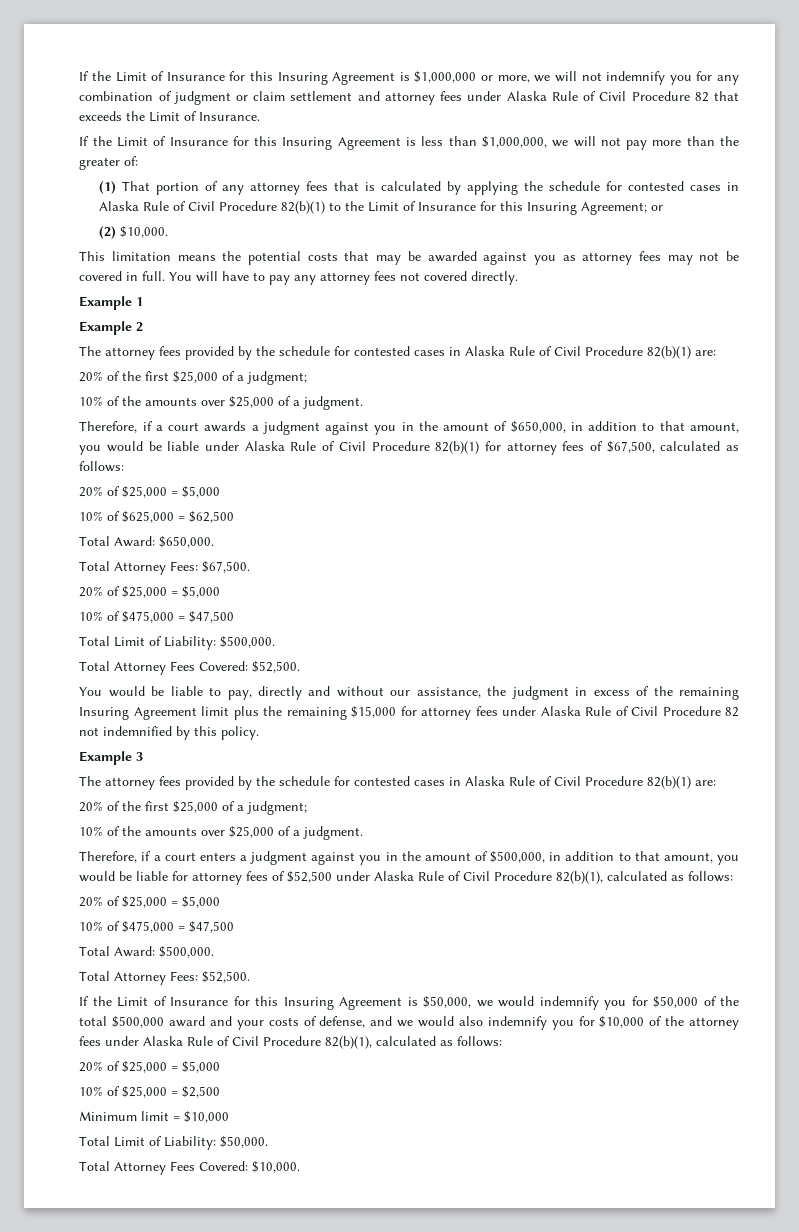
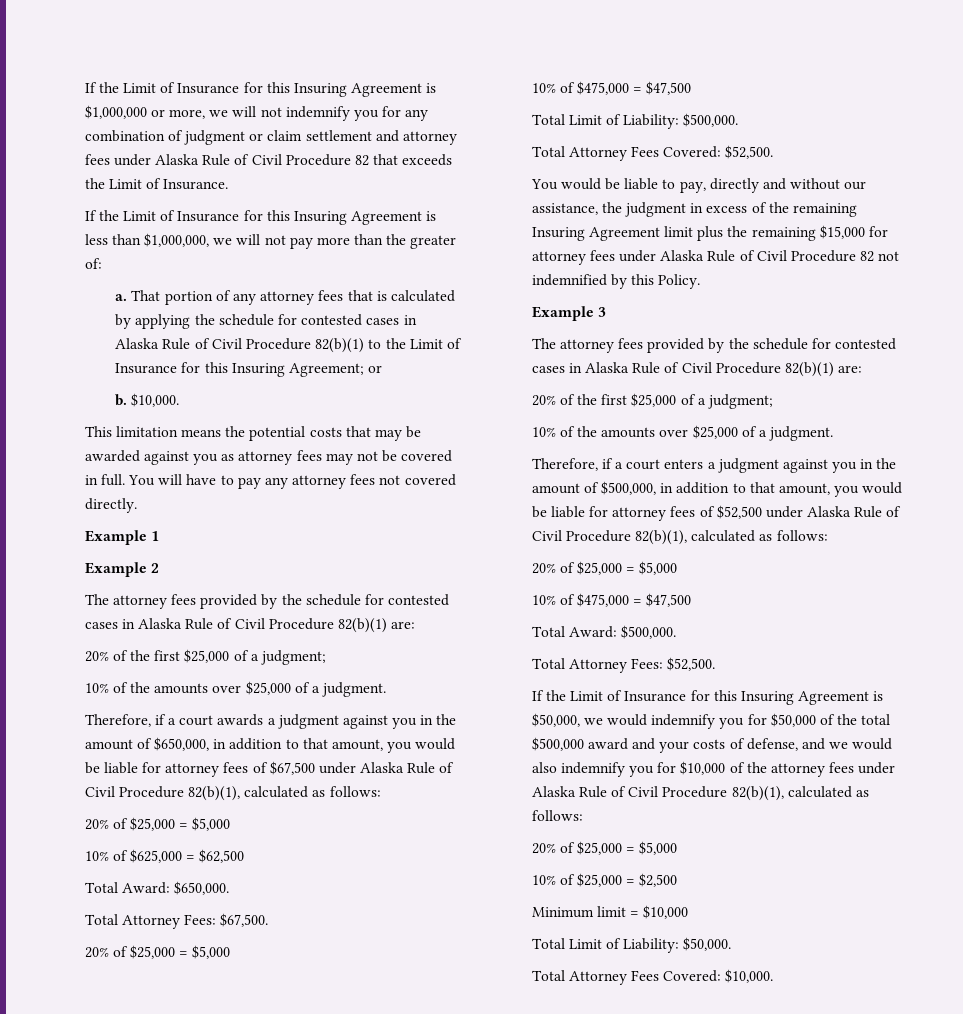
- (1) That portion of any attorney fees that is calculated by applying the schedule for contested cases in Alaska Rule of Civil Procedure 82(b)(1) to the Limit of Insurance for this Insuring Agreement; or
+ a. That portion of any attorney fees that is calculated by applying the schedule for contested cases in Alaska Rule of Civil Procedure 82(b)(1) to the Limit of Insurance for this Insuring Agreement; or
- (2) $10,000.
+ b. $10,000.
- Therefore, if a court awards a judgment against you in the amount of $650,000, in addition to that amount, you would be liable under Alaska Rule of Civil Procedure 82(b)(1) for attorney fees of $67,500, calculated as follows:
+ Therefore, if a court awards a judgment against you in the amount of $650,000, in addition to that amount, you would be liable for attorney fees of $67,500 under Alaska Rule of Civil Procedure 82(b)(1), calculated as follows:
- You would be liable to pay, directly and without our assistance, the judgment in excess of the remaining Insuring Agreement limit plus the remaining $15,000 for attorney fees under Alaska Rule of Civil Procedure 82 not indemnified by this policy.
+ You would be liable to pay, directly and without our assistance, the judgment in excess of the remaining Insuring Agreement limit plus the remaining $15,000 for attorney fees under Alaska Rule of Civil Procedure 82 not indemnified by this Policy.

